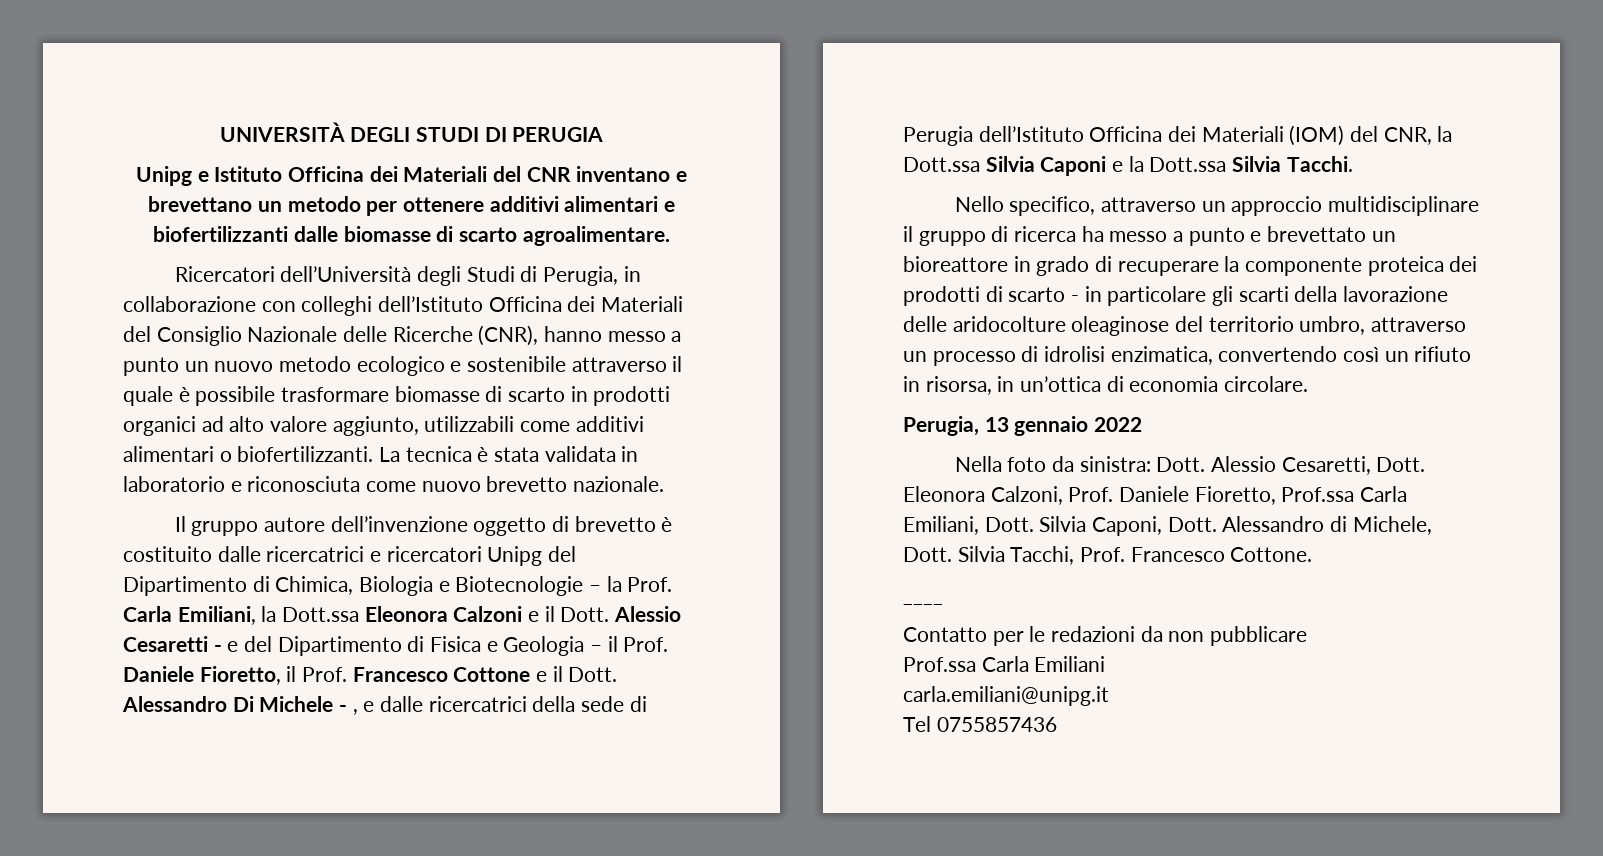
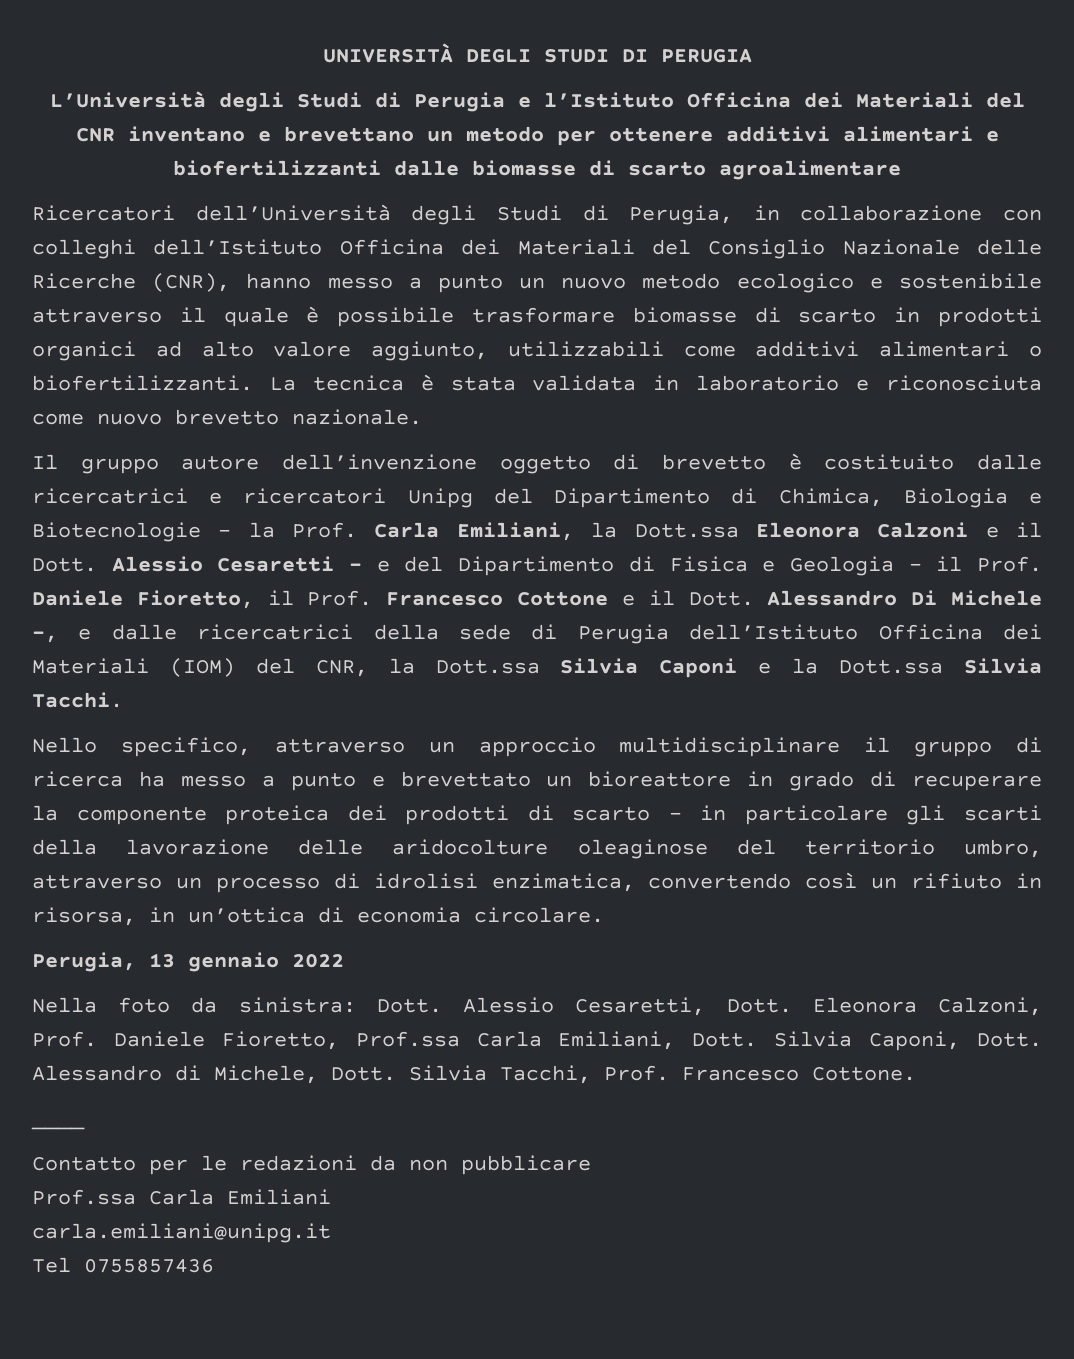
- Unipg e Istituto Officina dei Materiali del CNR inventano e brevettano un metodo per ottenere additivi alimentari e biofertilizzanti dalle biomasse di scarto agroalimentare.
+ L’Università degli Studi di Perugia e l’Istituto Officina dei Materiali del CNR inventano e brevettano un metodo per ottenere additivi alimentari e biofertilizzanti dalle biomasse di scarto agroalimentare
- Alessandro Di Michele - , e dalle ricercatrici della sede di Perugia dell’Istituto Officina dei Materiali (IOM) del CNR, la Dott.ssa Silvia Caponi e la Dott.ssa Silvia Tacchi.
+ Alessandro Di Michele -, e dalle ricercatrici della sede di Perugia dell’Istituto Officina dei Materiali (IOM) del CNR, la Dott.ssa Silvia Caponi e la Dott.ssa Silvia Tacchi.

